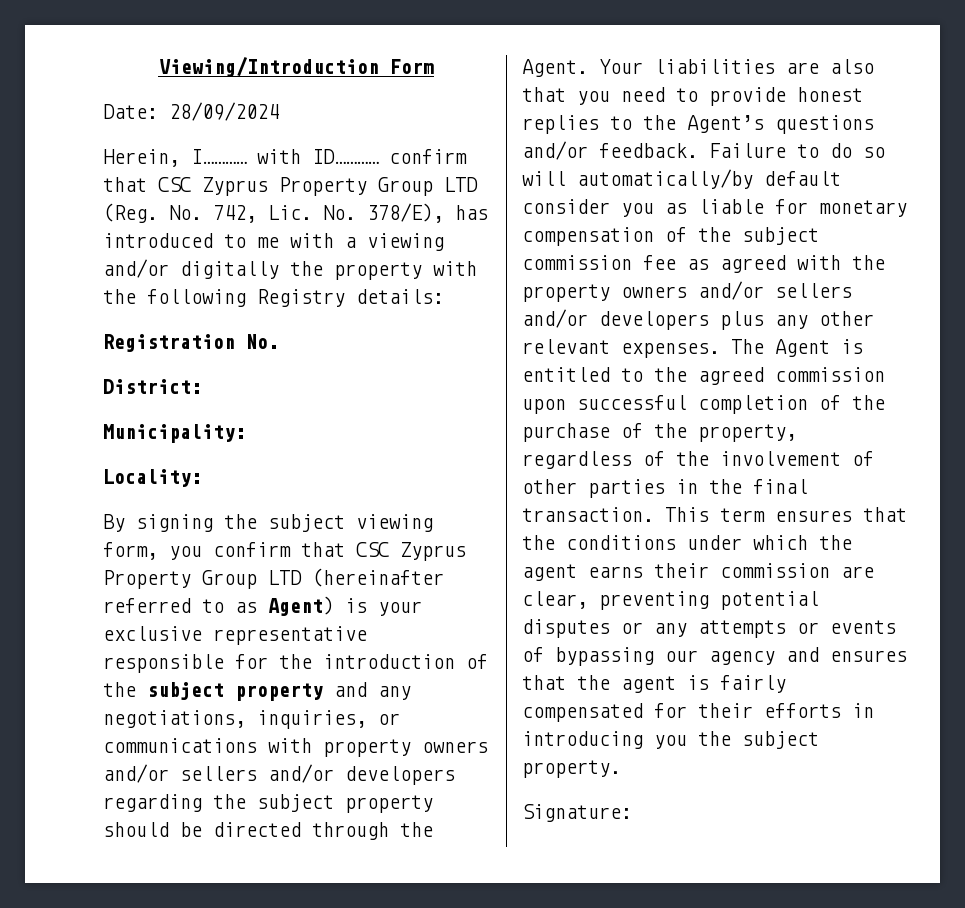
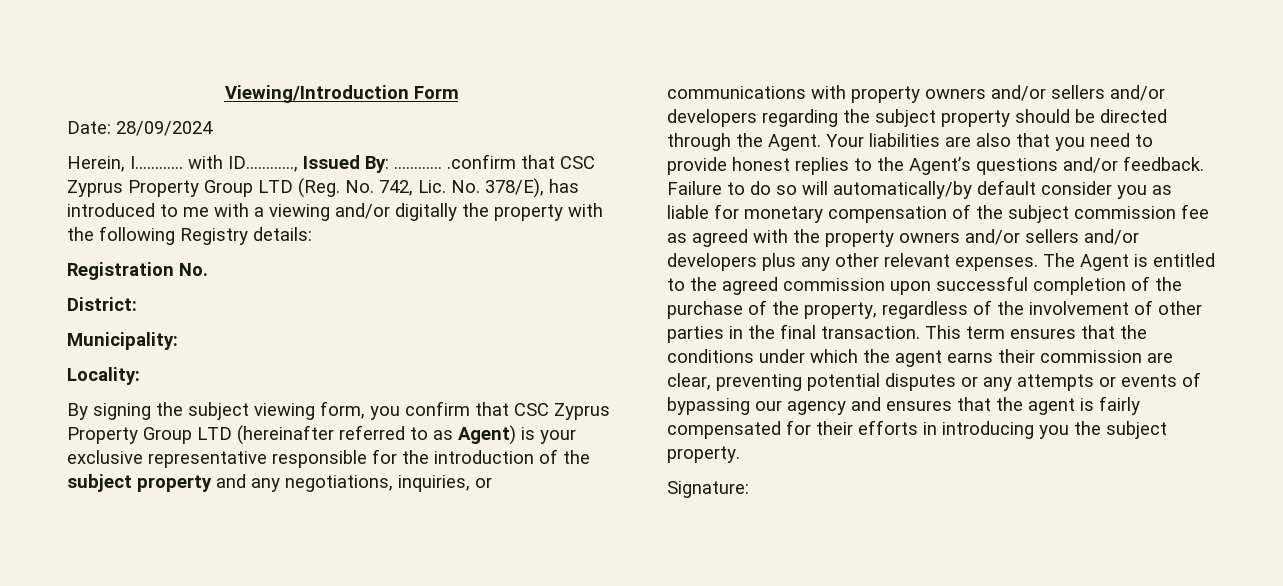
- Herein, I………… with ID………… confirm that CSC Zyprus Property Group LTD (Reg. No. 742, Lic. No. 378/E), has introduced to me with a viewing and/or digitally the property with the following Registry details:
+ Herein, I………… with ID…………, Issued By: ………… .confirm that CSC Zyprus Property Group LTD (Reg. No. 742, Lic. No. 378/E), has introduced to me with a viewing and/or digitally the property with the following Registry details:

